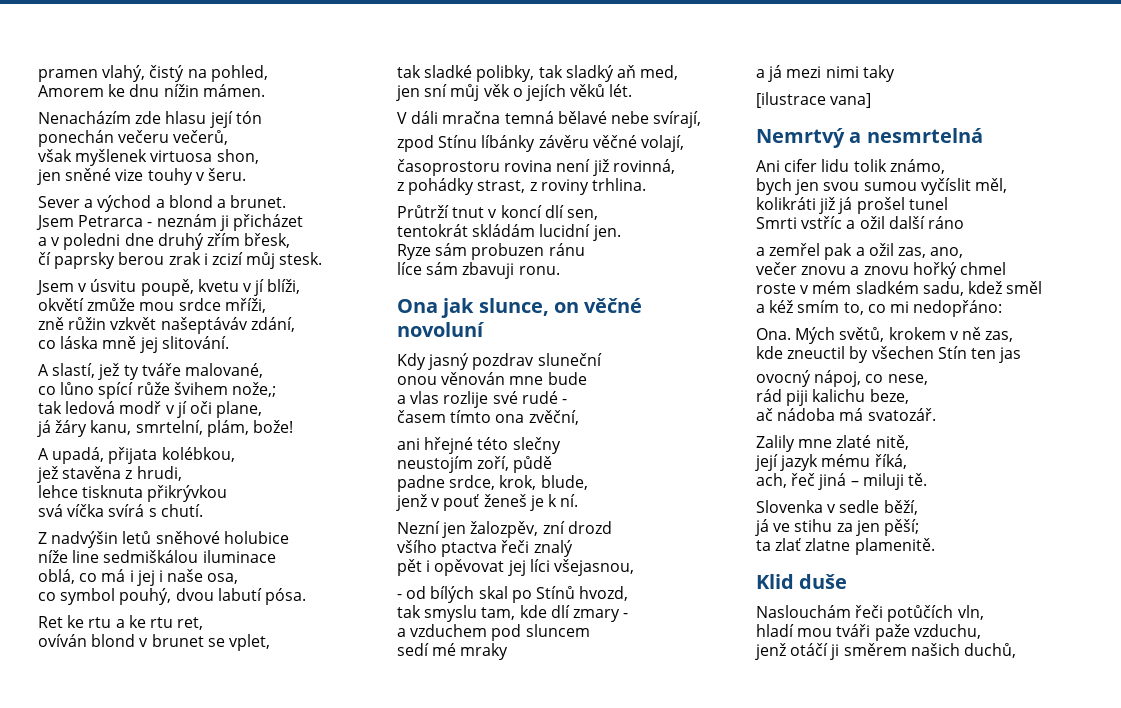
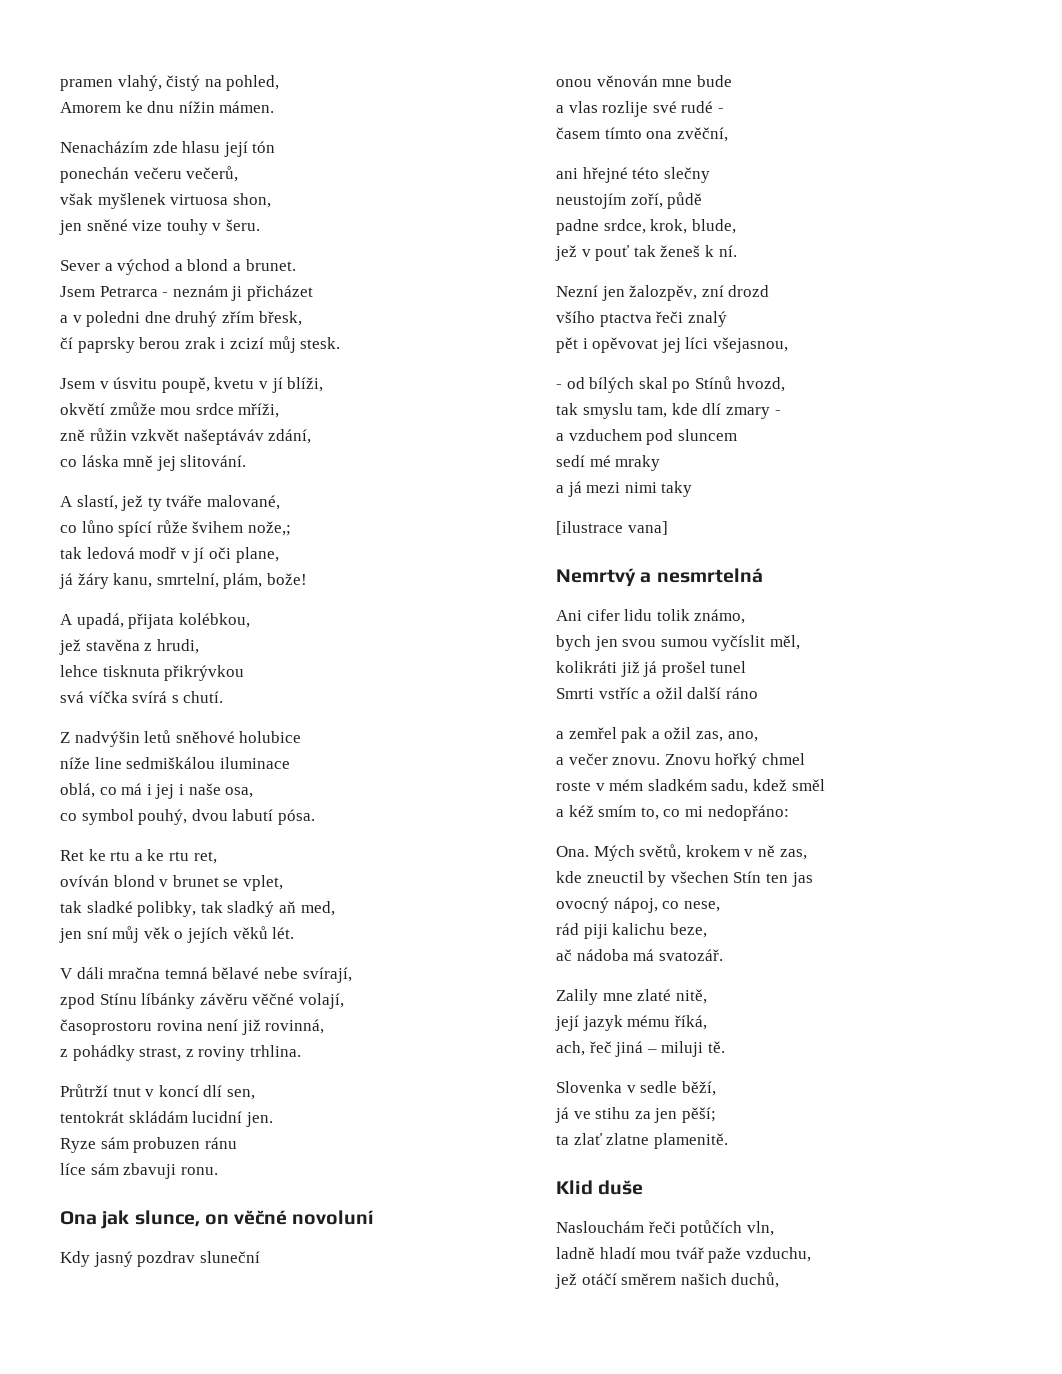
- jenž v pouť ženeš je k ní.
+ jež v pouť tak ženeš k ní.
- večer znovu a znovu hořký chmel
+ a večer znovu. Znovu hořký chmel
- hladí mou tváři paže vzduchu,
+ ladně hladí mou tvář paže vzduchu,
- jenž otáčí ji směrem našich duchů,
+ jež otáčí směrem našich duchů,

